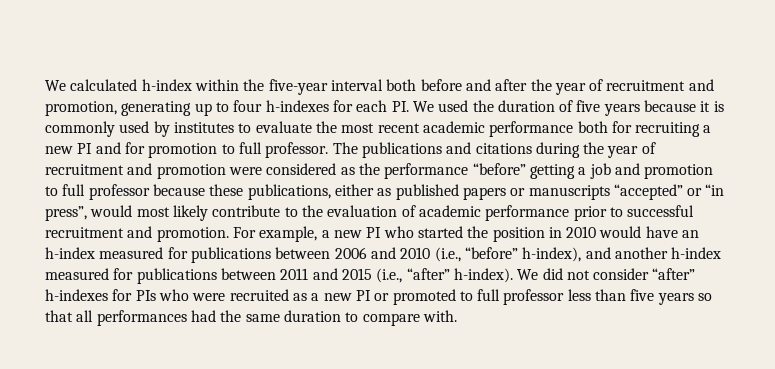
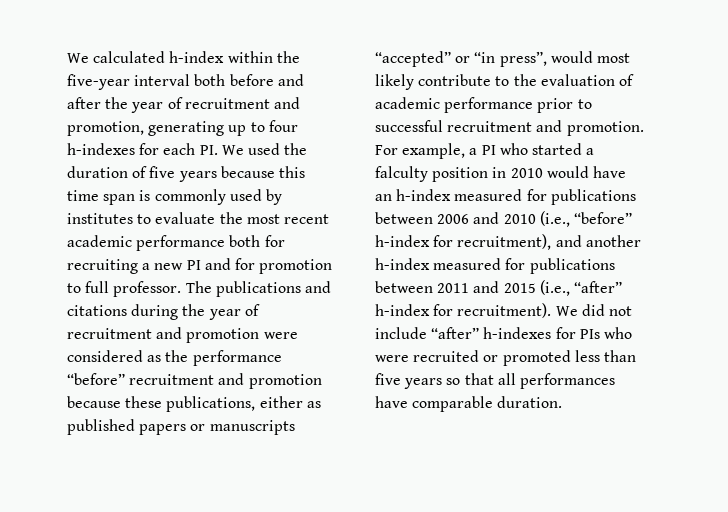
- We calculated h-index within the five-year interval both before and after the year of recruitment and promotion, generating up to four h-indexes for each PI. We used the duration of five years because it is commonly used by institutes to evaluate the most recent academic performance both for recruiting a new PI and for promotion to full professor.
+ We calculated h-index within the five-year interval both before and after the year of recruitment and promotion, generating up to four h-indexes for each PI. We used the duration of five years because this time span is commonly used by institutes to evaluate the most recent academic performance both for recruiting a new PI and for promotion to full professor.
- The publications and citations during the year of recruitment and promotion were considered as the performance “before” getting a job and promotion to full professor because these publications, either as published papers or manuscripts “accepted” or “in press”, would most likely contribute to the evaluation of academic performance prior to successful recruitment and promotion.
+ The publications and citations during the year of recruitment and promotion were considered as the performance “before” recruitment and promotion because these publications, either as published papers or manuscripts “accepted” or “in press”, would most likely contribute to the evaluation of academic performance prior to successful recruitment and promotion.
- For example, a new PI who started the position in 2010 would have an h-index measured for publications between 2006 and 2010 (i.e., “before” h-index), and another h-index measured for publications between 2011 and 2015 (i.e., “after” h-index).
+ For example, a PI who started a falculty position in 2010 would have an h-index measured for publications between 2006 and 2010 (i.e., “before” h-index for recruitment), and another h-index measured for publications between 2011 and 2015 (i.e., “after” h-index for recruitment).
- We did not consider “after” h-indexes for PIs who were recruited as a new PI or promoted to full professor less than five years so that all performances had the same duration to compare with.
+ We did not include “after” h-indexes for PIs who were recruited or promoted less than five years so that all performances have comparable duration.

